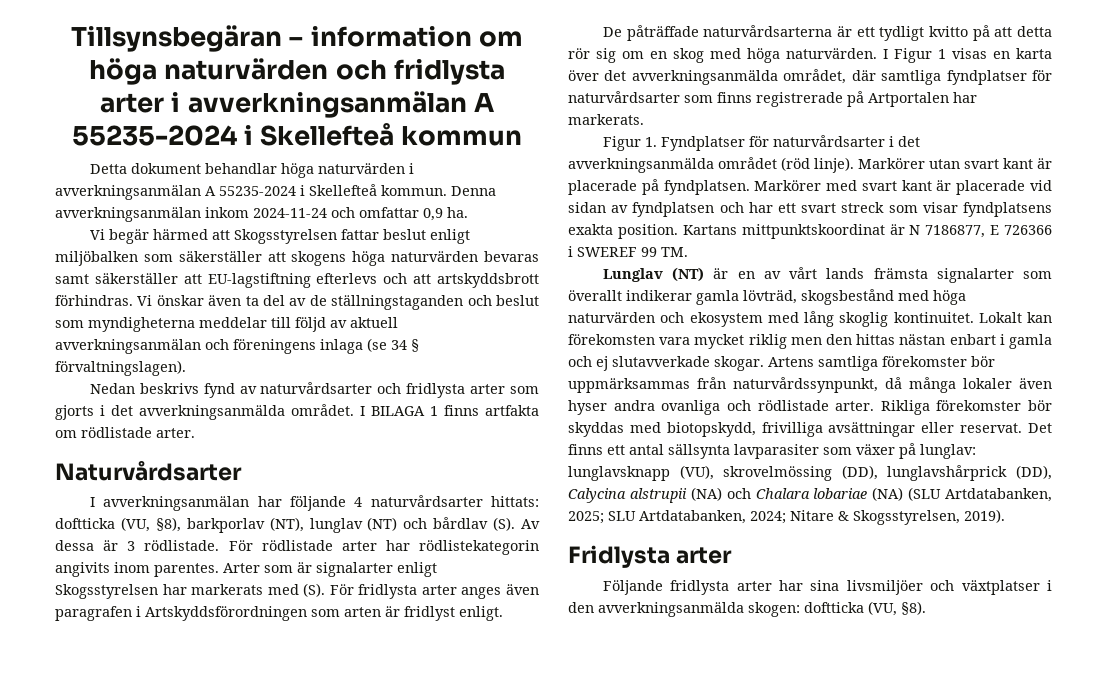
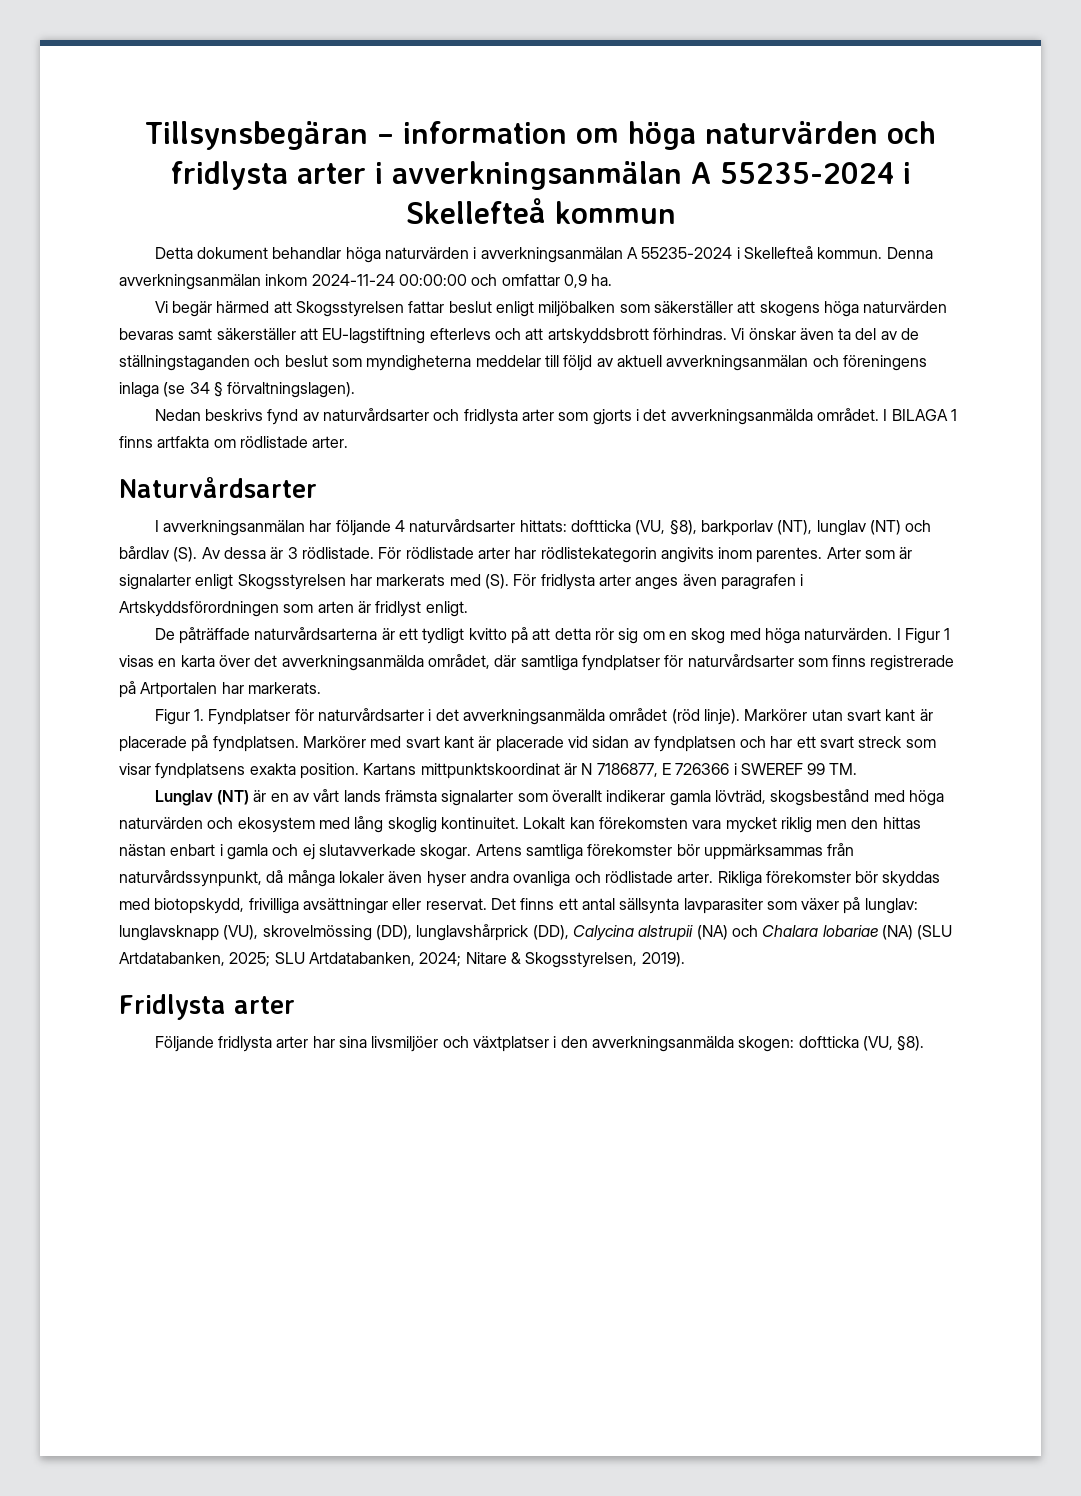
- Denna avverkningsanmälan inkom 2024-11-24 och omfattar 0,9 ha.
+ Denna avverkningsanmälan inkom 2024-11-24 00:00:00 och omfattar 0,9 ha.

